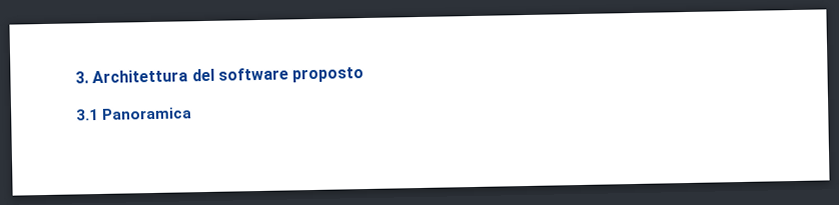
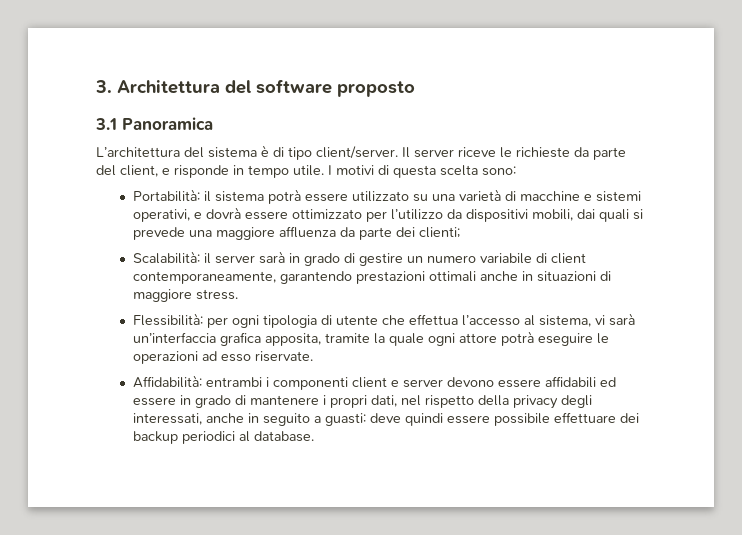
+ L’architettura del sistema è di tipo client/server. Il server riceve le richieste da parte del client, e risponde in tempo utile. I motivi di questa scelta sono:
+ Portabilità: il sistema potrà essere utilizzato su una varietà di macchine e sistemi operativi, e dovrà essere ottimizzato per l’utilizzo da dispositivi mobili, dai quali si prevede una maggiore affluenza da parte dei clienti;
+ Scalabilità: il server sarà in grado di gestire un numero variabile di client contemporaneamente, garantendo prestazioni ottimali anche in situazioni di maggiore stress.
+ Flessibilità: per ogni tipologia di utente che effettua l’accesso al sistema, vi sarà un’interfaccia grafica apposita, tramite la quale ogni attore potrà eseguire le operazioni ad esso riservate.
+ Affidabilità: entrambi i componenti client e server devono essere affidabili ed essere in grado di mantenere i propri dati, nel rispetto della privacy degli interessati, anche in seguito a guasti: deve quindi essere possibile effettuare dei backup periodici al database.

